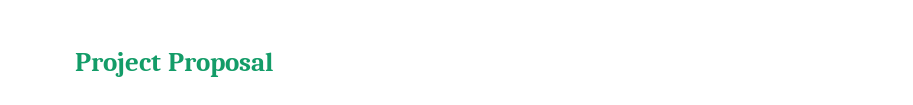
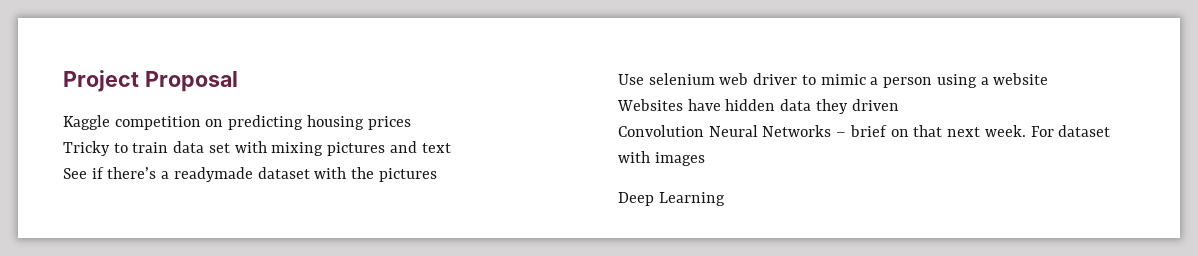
+ Kaggle competition on predicting housing prices
+ Tricky to train data set with mixing pictures and text
+ See if there’s a readymade dataset with the pictures
+ Use selenium web driver to mimic a person using a website
+ Websites have hidden data they driven
+ Convolution Neural Networks – brief on that next week. For dataset with images
+ Deep Learning

